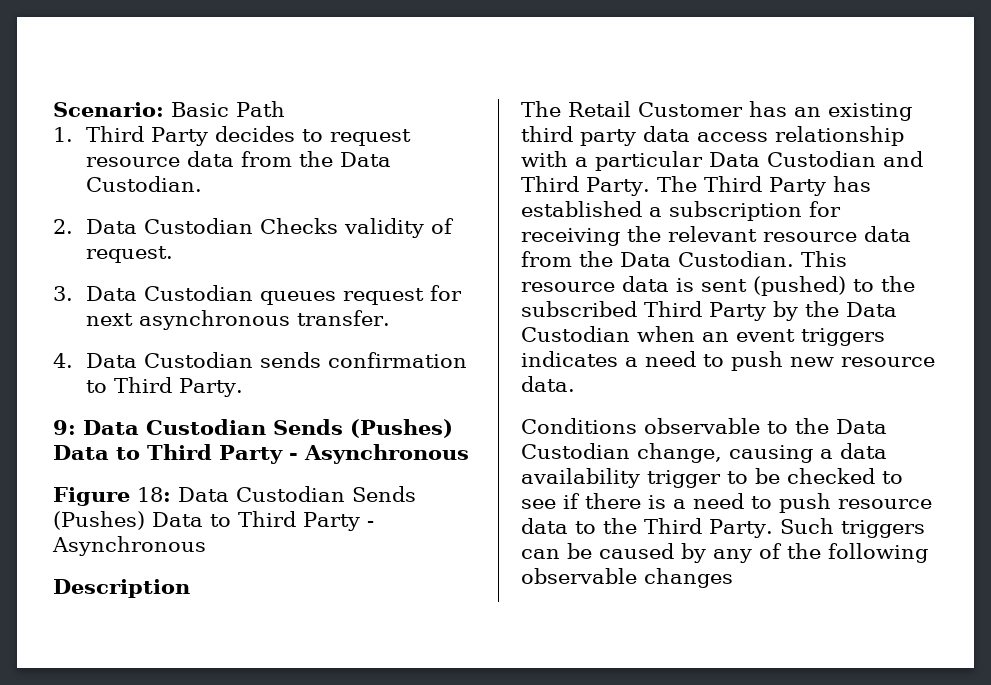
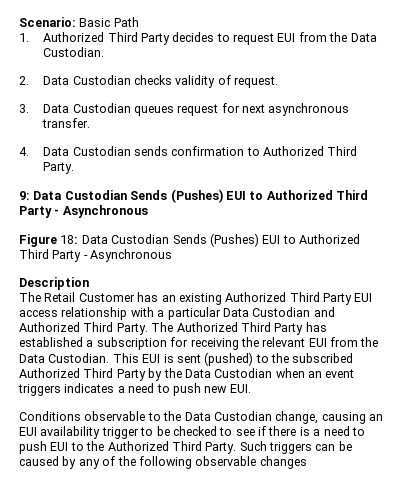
- 1. Third Party decides to request resource data from the Data Custodian.
+ 1. Authorized Third Party decides to request EUI from the Data Custodian.
- 2. Data Custodian Checks validity of request.
+ 2. Data Custodian checks validity of request.
- 4. Data Custodian sends confirmation to Third Party.
+ 4. Data Custodian sends confirmation to Authorized Third Party.
- 9: Data Custodian Sends (Pushes) Data to Third Party - Asynchronous
+ 9: Data Custodian Sends (Pushes) EUI to Authorized Third Party - Asynchronous
- Figure 18: Data Custodian Sends (Pushes) Data to Third Party - Asynchronous
+ Figure 18: Data Custodian Sends (Pushes) EUI to Authorized Third Party - Asynchronous
- The Retail Customer has an existing third party data access relationship with a particular Data Custodian and Third Party.
+ The Retail Customer has an existing Authorized Third Party EUI access relationship with a particular Data Custodian and Authorized Third Party.
- The Third Party has established a subscription for receiving the relevant resource data from the Data Custodian.
+ The Authorized Third Party has established a subscription for receiving the relevant EUI from the Data Custodian.
- This resource data is sent (pushed) to the subscribed Third Party by the Data Custodian when an event triggers indicates a need to push new resource data.
+ This EUI is sent (pushed) to the subscribed Authorized Third Party by the Data Custodian when an event triggers indicates a need to push new EUI.
- Conditions observable to the Data Custodian change, causing a data availability trigger to be checked to see if there is a need to push resource data to the Third Party.
+ Conditions observable to the Data Custodian change, causing an EUI availability trigger to be checked to see if there is a need to push EUI to the Authorized Third Party.

